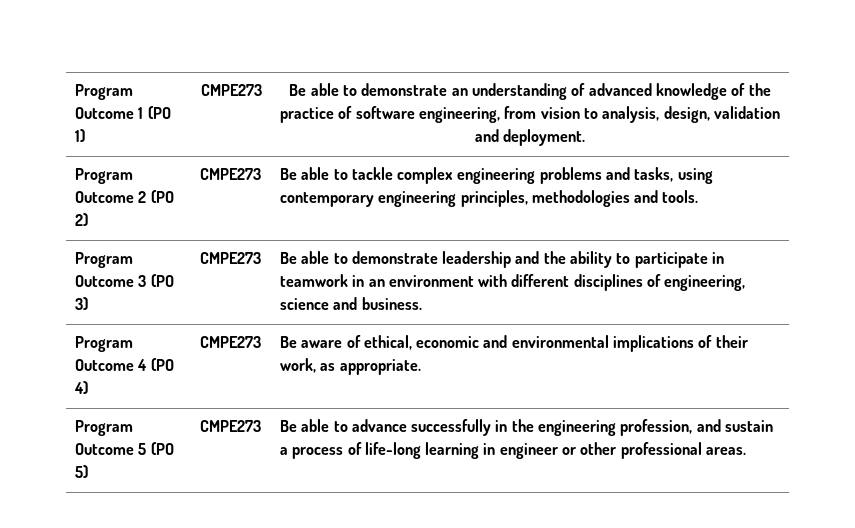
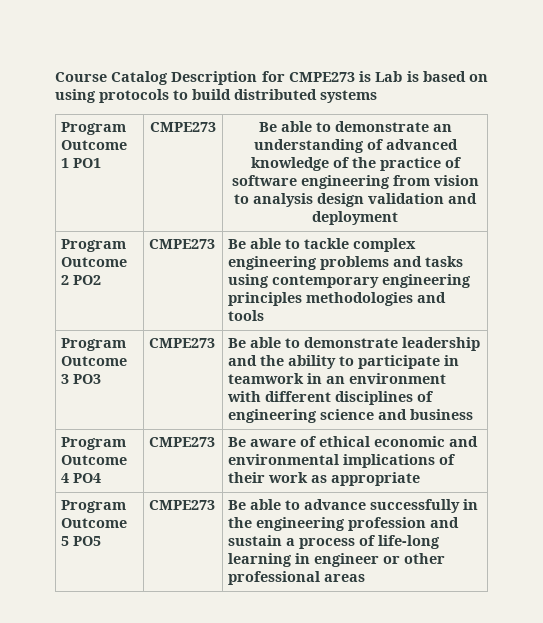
+ Course Catalog Description for CMPE273 is Lab is based on using protocols to build distributed systems
- Program Outcome 1 (PO 1) | CMPE273 | Be able to demonstrate an understanding of advanced knowledge of the practice of software engineering, from vision to analysis, design, validation and deployment.
+ Program Outcome 1 PO1 | CMPE273 | Be able to demonstrate an understanding of advanced knowledge of the practice of software engineering from vision to analysis design validation and deployment
- Program Outcome 2 (PO 2) | CMPE273 | Be able to tackle complex engineering problems and tasks, using contemporary engineering principles, methodologies and tools.
+ Program Outcome 2 PO2 | CMPE273 | Be able to tackle complex engineering problems and tasks using contemporary engineering principles methodologies and tools
- Program Outcome 3 (PO 3) | CMPE273 | Be able to demonstrate leadership and the ability to participate in teamwork in an environment with different disciplines of engineering, science and business.
+ Program Outcome 3 PO3 | CMPE273 | Be able to demonstrate leadership and the ability to participate in teamwork in an environment with different disciplines of engineering science and business
- Program Outcome 4 (PO 4) | CMPE273 | Be aware of ethical, economic and environmental implications of their work, as appropriate.
+ Program Outcome 4 PO4 | CMPE273 | Be aware of ethical economic and environmental implications of their work as appropriate
- Program Outcome 5 (PO 5) | CMPE273 | Be able to advance successfully in the engineering profession, and sustain a process of life-long learning in engineer or other professional areas.
+ Program Outcome 5 PO5 | CMPE273 | Be able to advance successfully in the engineering profession and sustain a process of life-long learning in engineer or other professional areas

